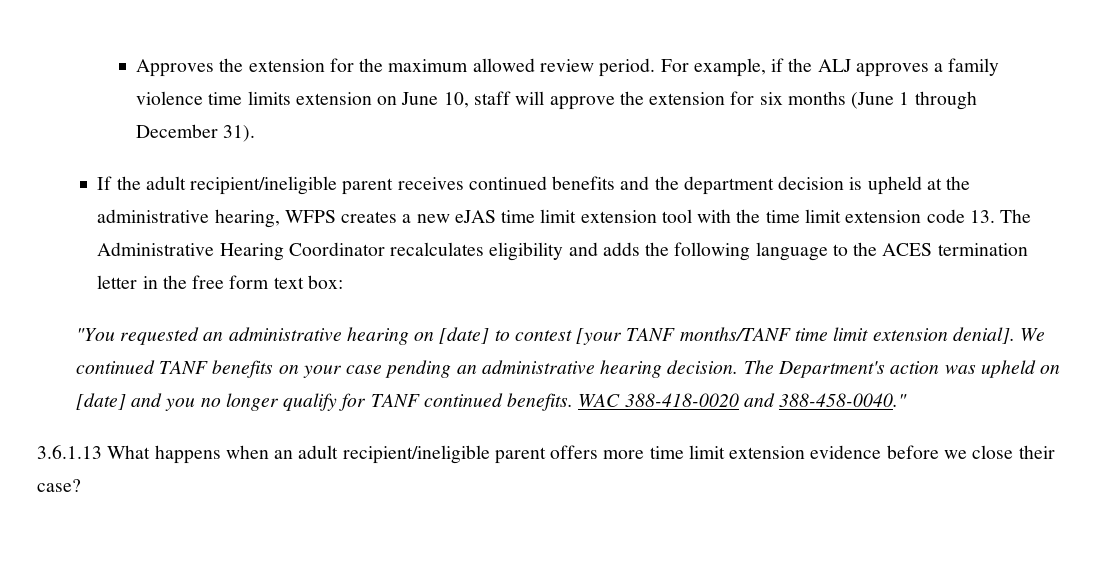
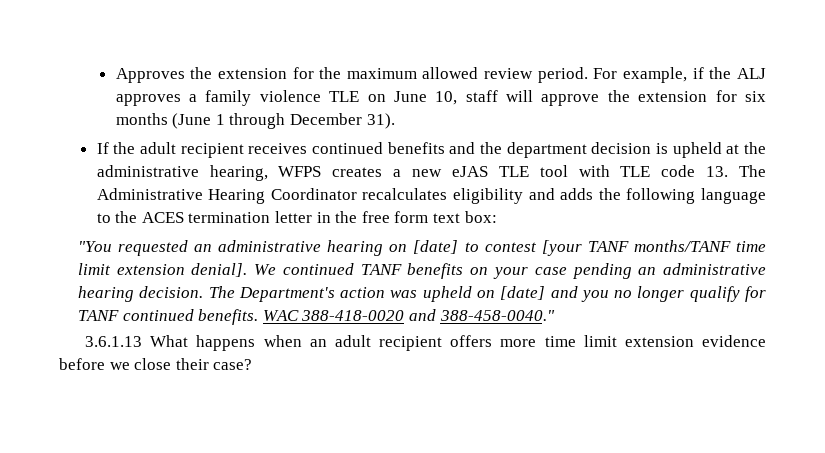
- For example, if the ALJ approves a family violence time limits extension on June 10, staff will approve the extension for six months (June 1 through December 31).
+ For example, if the ALJ approves a family violence TLE on June 10, staff will approve the extension for six months (June 1 through December 31).
- If the adult recipient/ineligible parent receives continued benefits and the department decision is upheld at the administrative hearing, WFPS creates a new eJAS time limit extension tool with the time limit extension code 13. The Administrative Hearing Coordinator recalculates eligibility and adds the following language to the ACES termination letter in the free form text box:
+ If the adult recipient receives continued benefits and the department decision is upheld at the administrative hearing, WFPS creates a new eJAS TLE tool with TLE code 13. The Administrative Hearing Coordinator recalculates eligibility and adds the following language to the ACES termination letter in the free form text box:
- 3.6.1.13 What happens when an adult recipient/ineligible parent offers more time limit extension evidence before we close their case?
+ 3.6.1.13 What happens when an adult recipient offers more time limit extension evidence before we close their case?

